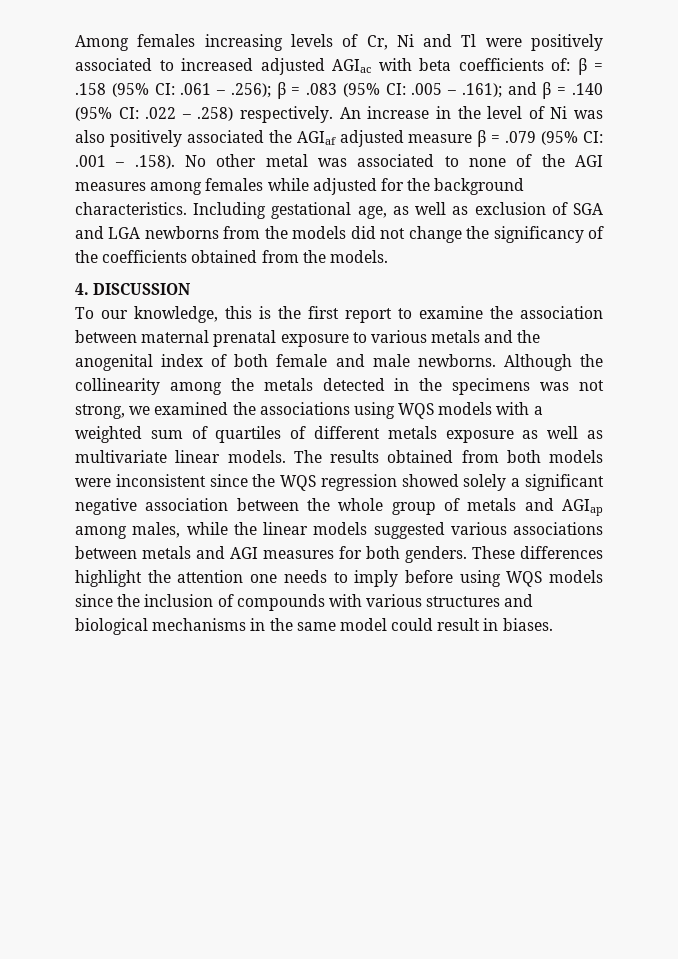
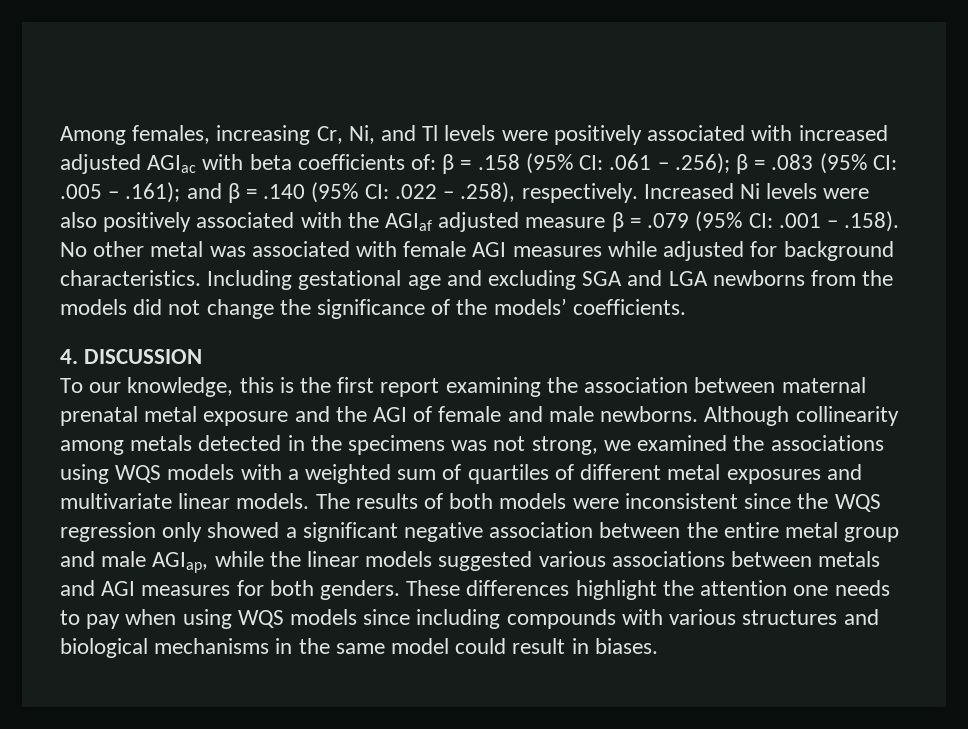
- Among females increasing levels of Cr, Ni and Tl were positively associated to increased adjusted AGIac with beta coefficients of:
+ Among females, increasing Cr, Ni, and Tl levels were positively associated with increased adjusted AGIac with beta coefficients of:
- .022 – .258) respectively. An increase in the level of Ni was also positively associated the AGIaf adjusted measure β = .079 (95% CI:
+ .022 – .258), respectively. Increased Ni levels were also positively associated with the AGIaf adjusted measure β = .079 (95% CI:
- .001 – .158). No other metal was associated to none of the AGI measures among females while adjusted for the background characteristics.
+ .001 – .158). No other metal was associated with female AGI measures while adjusted for background characteristics.
- Including gestational age, as well as exclusion of SGA and LGA newborns from the models did not change the significancy of the coefficients obtained from the models.
+ Including gestational age and excluding SGA and LGA newborns from the models did not change the significance of the models’ coefficients.
- To our knowledge, this is the first report to examine the association between maternal prenatal exposure to various metals and the anogenital index of both female and male newborns.
+ To our knowledge, this is the first report examining the association between maternal prenatal metal exposure and the AGI of female and male newborns.
- Although the collinearity among the metals detected in the specimens was not strong, we examined the associations using WQS models with a weighted sum of quartiles of different metals exposure as well as multivariate linear models.
+ Although collinearity among metals detected in the specimens was not strong, we examined the associations using WQS models with a weighted sum of quartiles of different metal exposures and multivariate linear models.
- The results obtained from both models were inconsistent since the WQS regression showed solely a significant negative association between the whole group of metals and AGIap among males, while the linear models suggested various associations between metals and AGI measures for both genders.
+ The results of both models were inconsistent since the WQS regression only showed a significant negative association between the entire metal group and male AGIap, while the linear models suggested various associations between metals and AGI measures for both genders.
- These differences highlight the attention one needs to imply before using WQS models since the inclusion of compounds with various structures and biological mechanisms in the same model could result in biases.
+ These differences highlight the attention one needs to pay when using WQS models since including compounds with various structures and biological mechanisms in the same model could result in biases.

